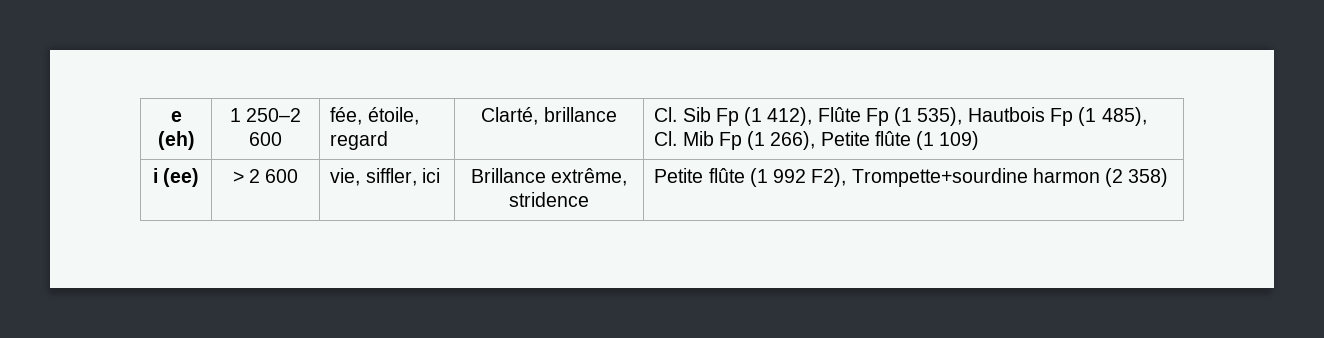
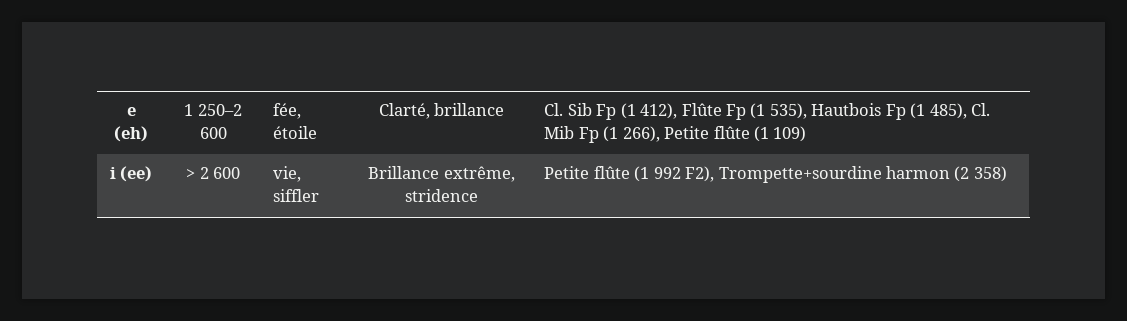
- e (eh) | 1 250–2 600 | fée, étoile, regard | Clarté, brillance | Cl. Sib Fp (1 412), Flûte Fp (1 535), Hautbois Fp (1 485), Cl. Mib Fp (1 266), Petite flûte (1 109)
+ e (eh) | 1 250–2 600 | fée, étoile | Clarté, brillance | Cl. Sib Fp (1 412), Flûte Fp (1 535), Hautbois Fp (1 485), Cl. Mib Fp (1 266), Petite flûte (1 109)
- i (ee) | > 2 600 | vie, siffler, ici | Brillance extrême, stridence | Petite flûte (1 992 F2), Trompette+sourdine harmon (2 358)
+ i (ee) | > 2 600 | vie, siffler | Brillance extrême, stridence | Petite flûte (1 992 F2), Trompette+sourdine harmon (2 358)

